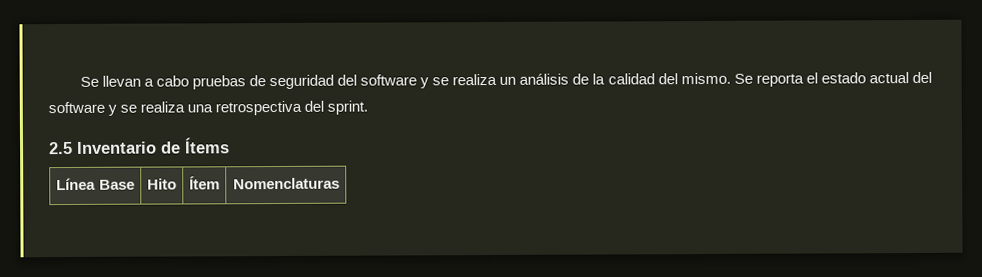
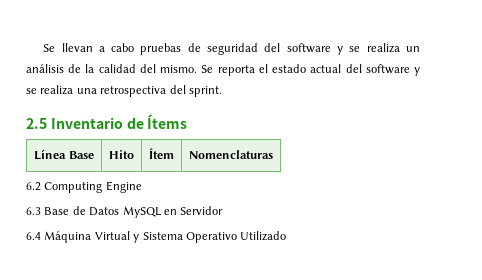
+ 6.2 Computing Engine
+ 6.3 Base de Datos MySQL en Servidor
+ 6.4 Máquina Virtual y Sistema Operativo Utilizado

